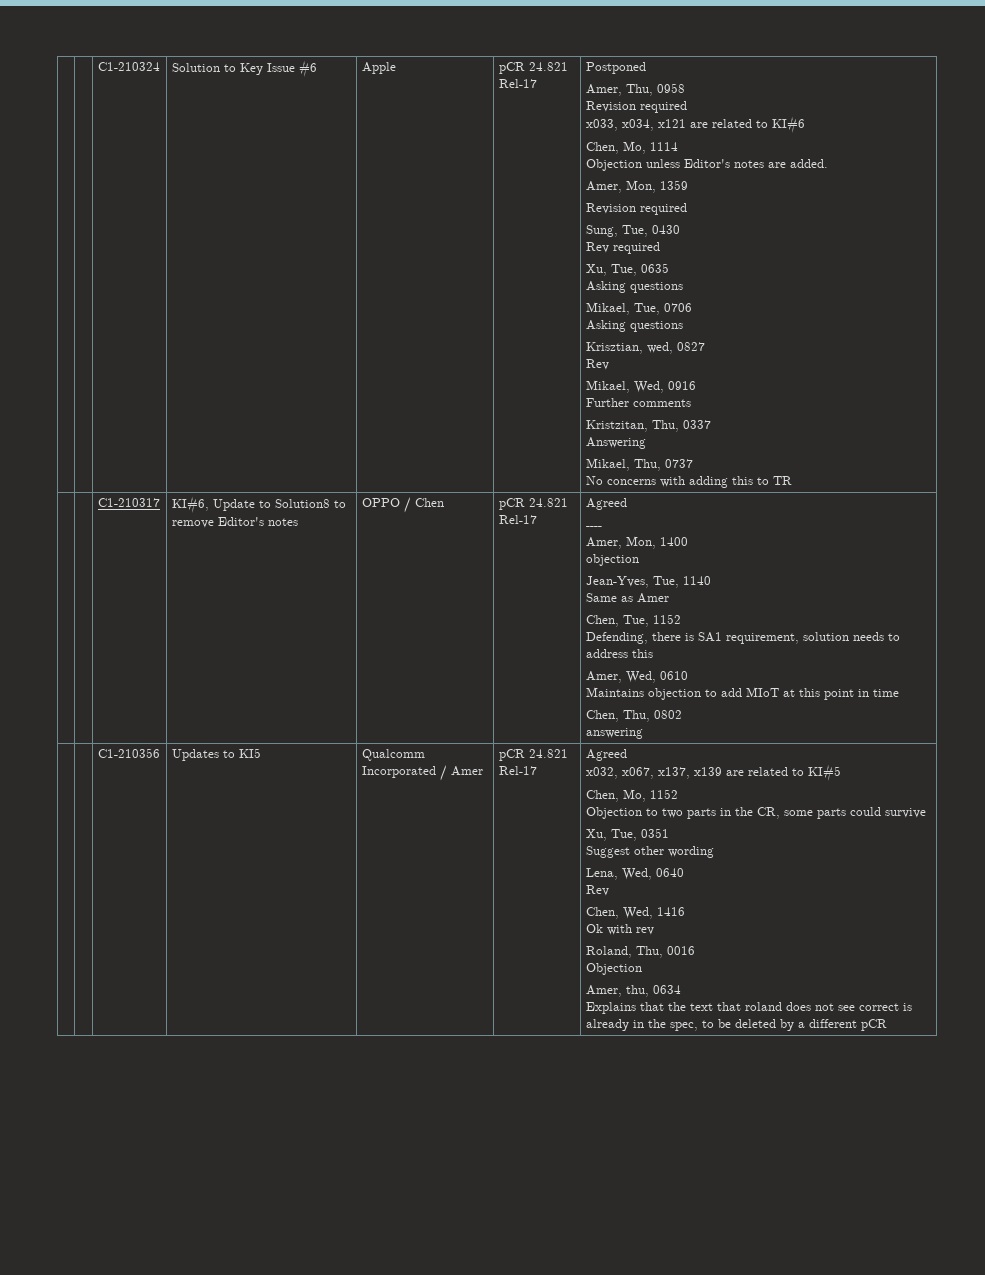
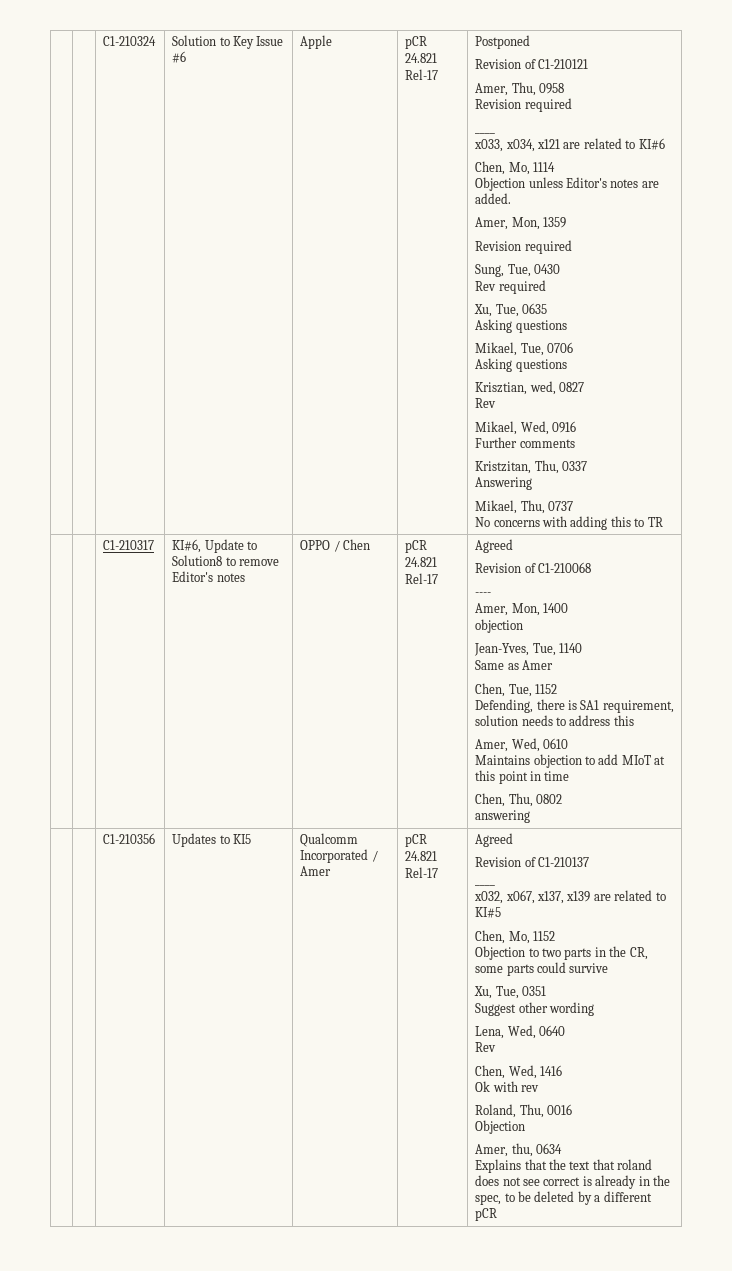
+ Revision of C1-210121
  Amer, Thu, 0958
  Revision required
+ ____
+ Revision of C1-210068
+ Revision of C1-210137
+ ____

